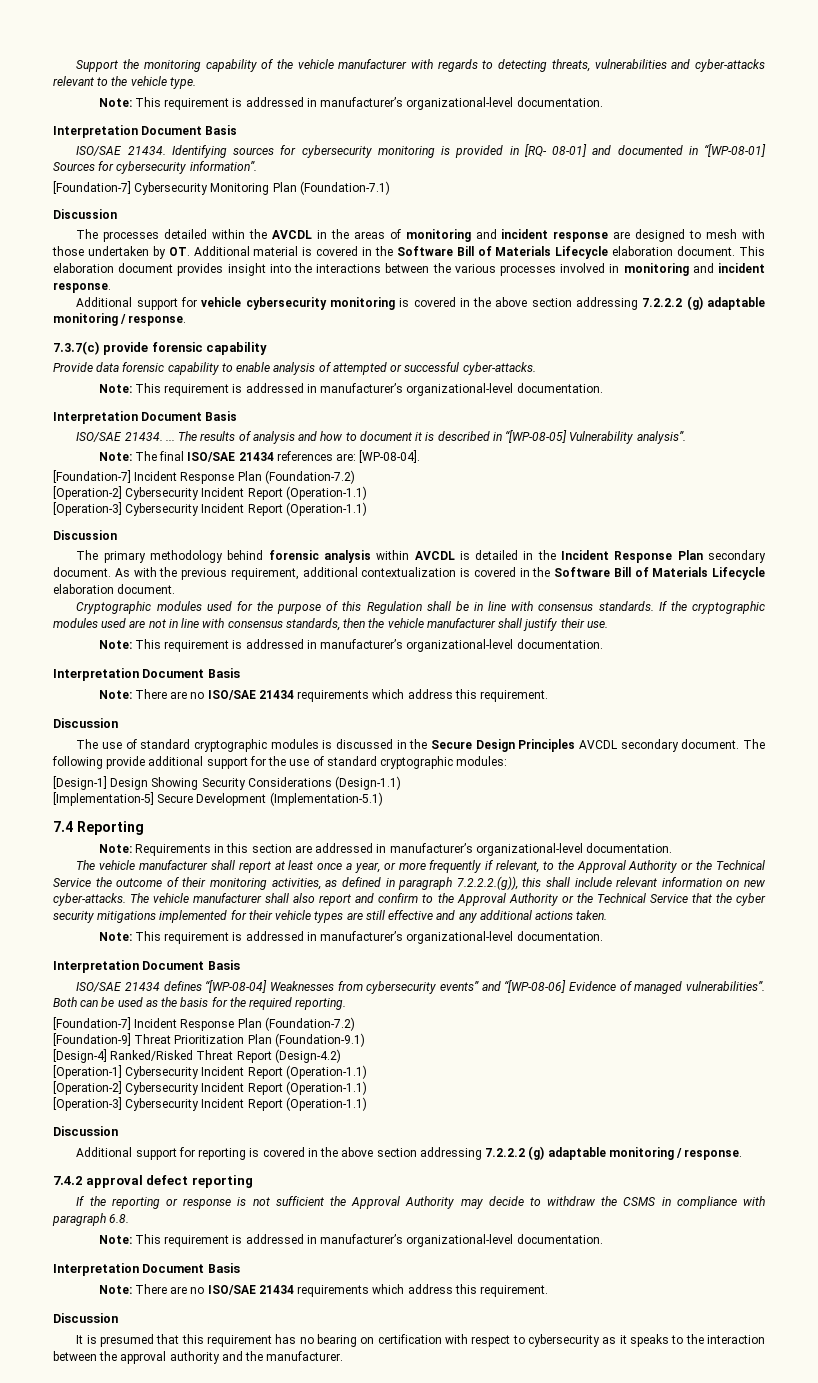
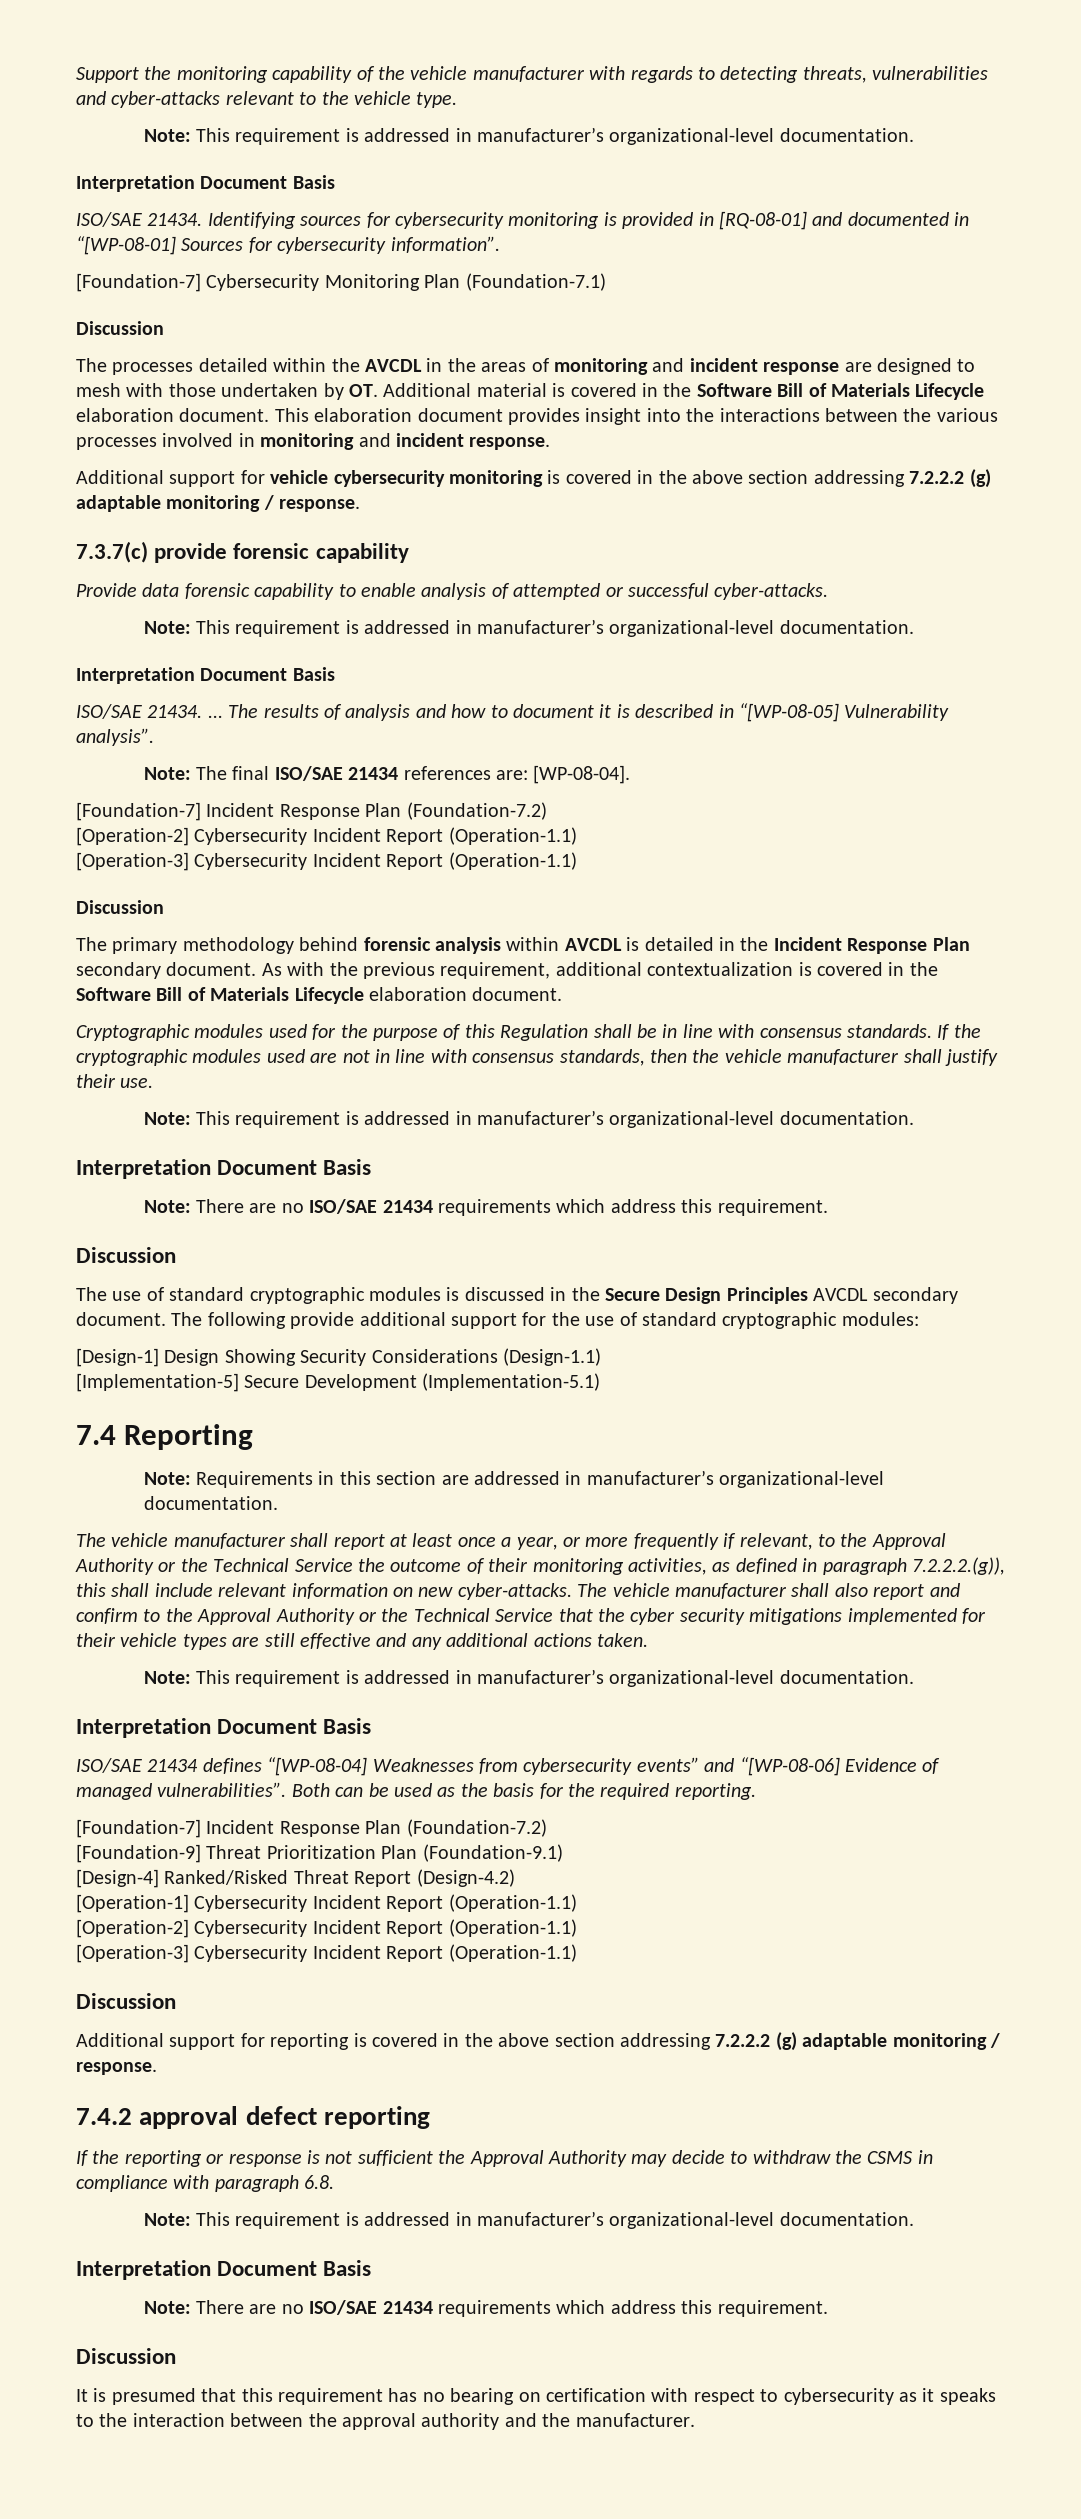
- Identifying sources for cybersecurity monitoring is provided in [RQ- 08-01] and documented in “[WP-08-01] Sources for cybersecurity information”.
+ Identifying sources for cybersecurity monitoring is provided in [RQ-08-01] and documented in “[WP-08-01] Sources for cybersecurity information”.

